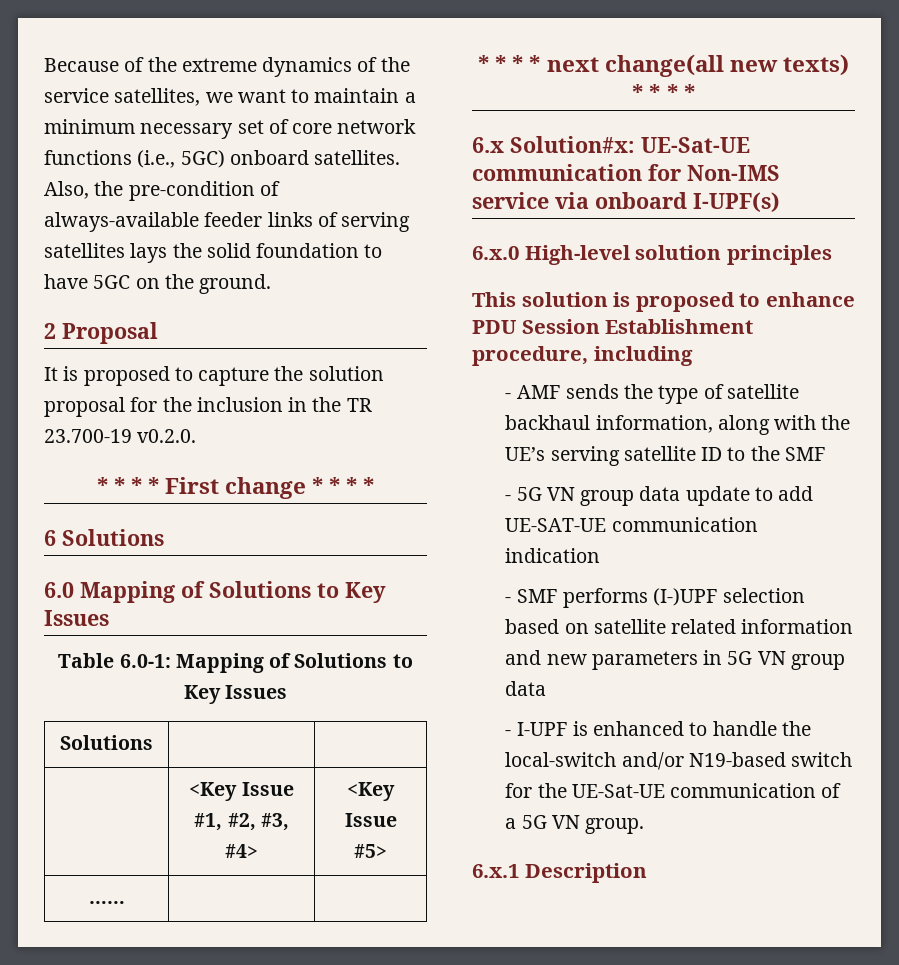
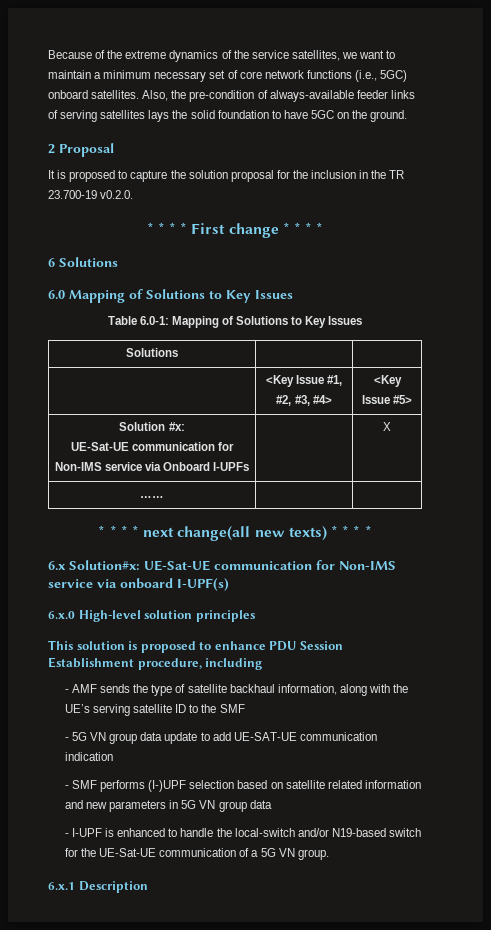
+ Solution #x:
+ UE-Sat-UE communication for Non-IMS service via Onboard I-UPFs | | X

